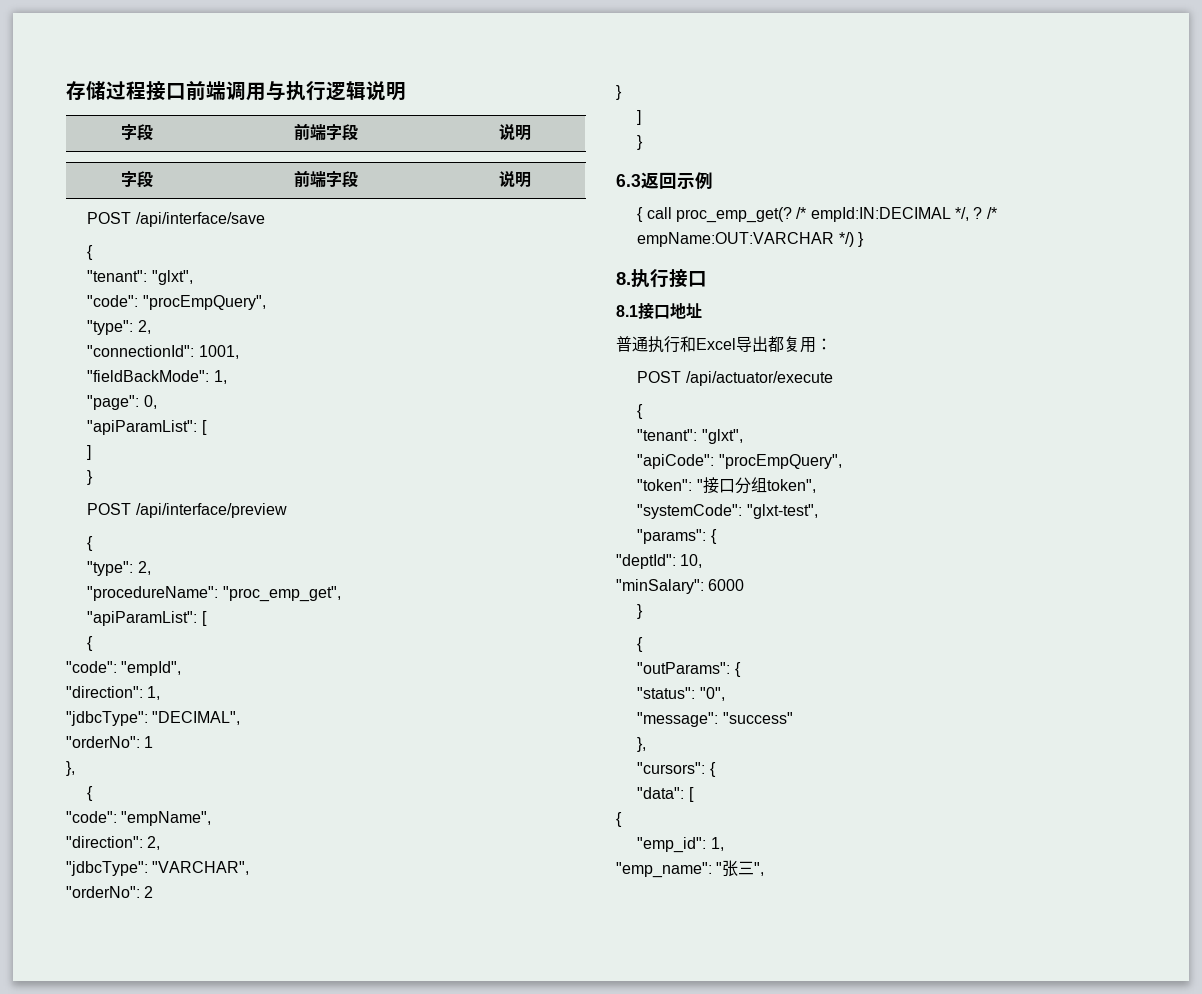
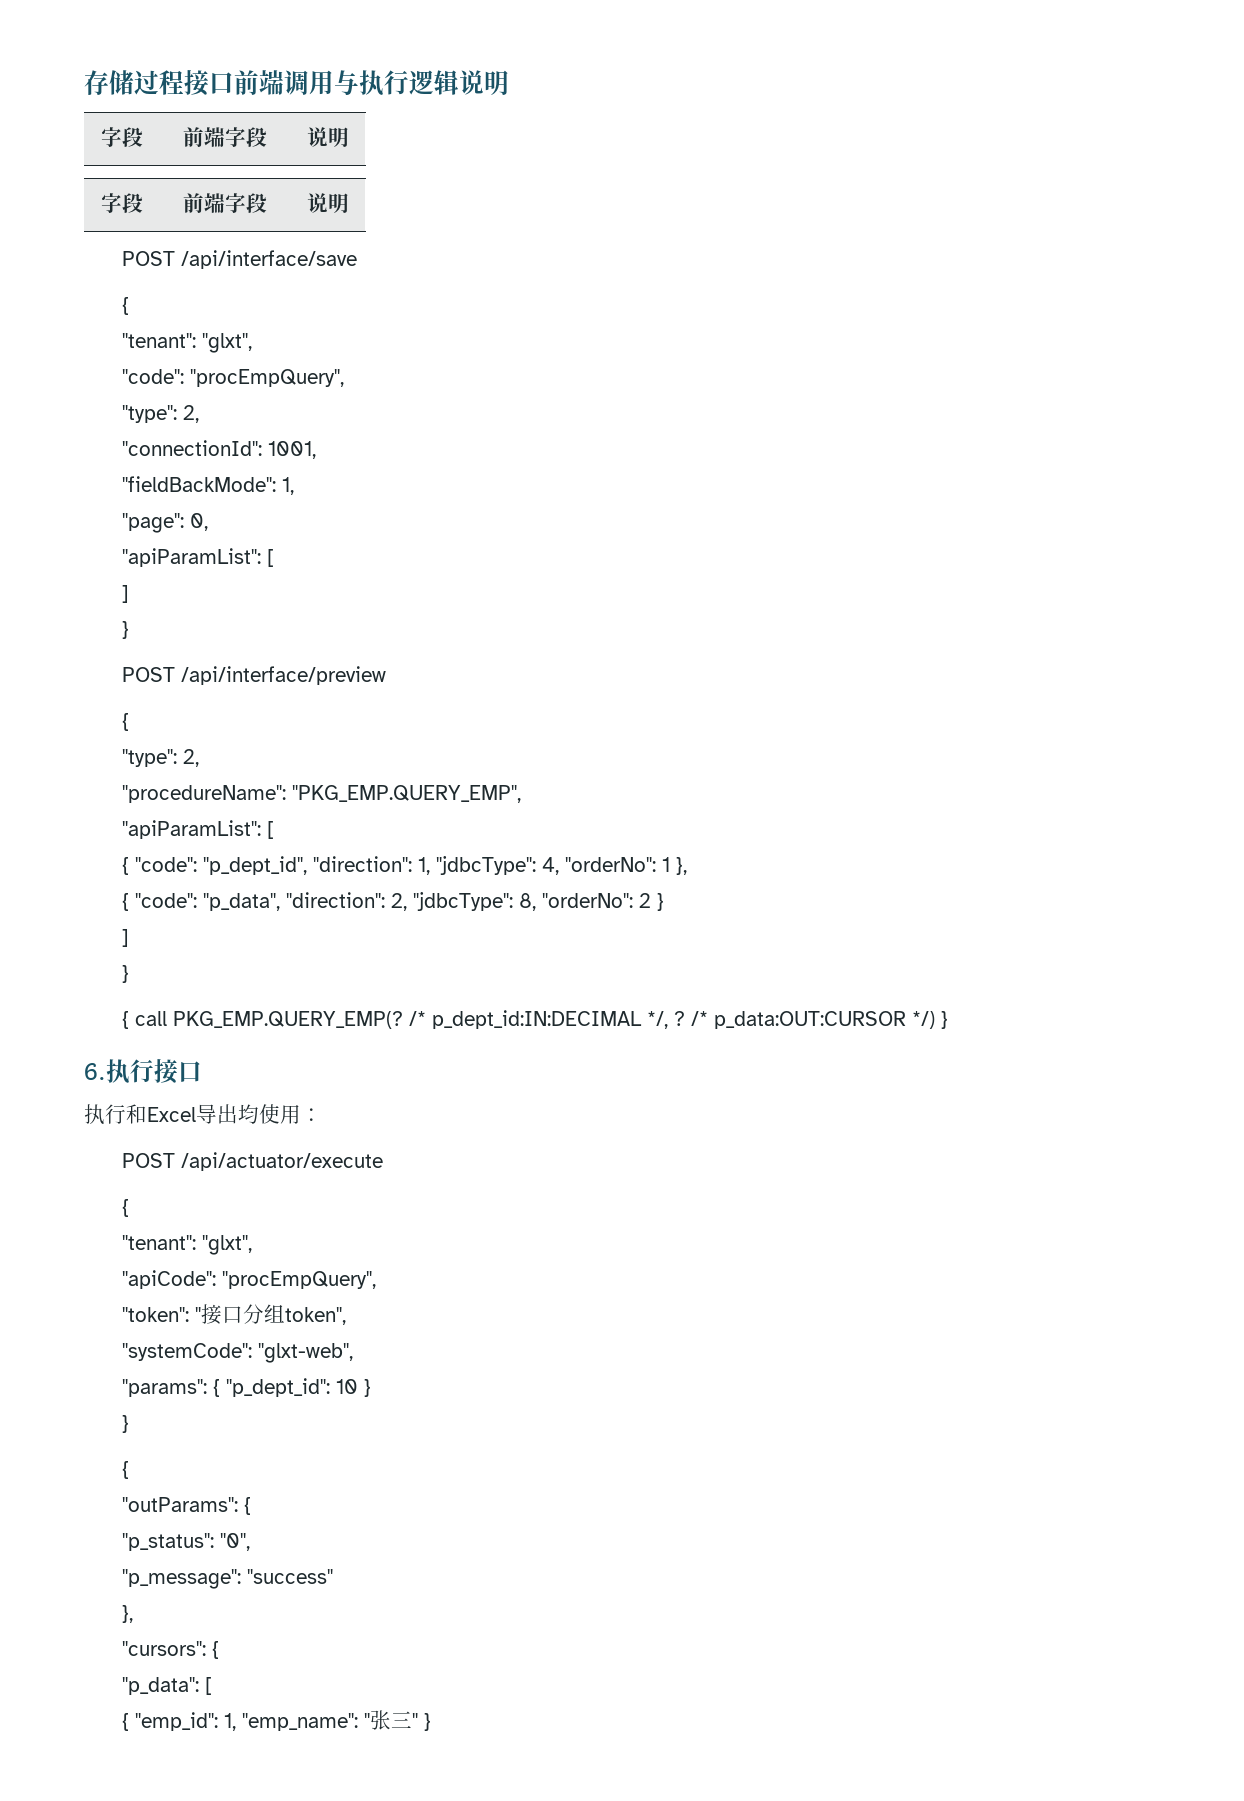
- "procedureName": "proc_emp_get",
+ "procedureName": "PKG_EMP.QUERY_EMP",
  "apiParamList": [
- {
- "code": "empId",
- "direction": 1,
- "jdbcType": "DECIMAL",
- "orderNo": 1
- },
- {
- "code": "empName",
- "direction": 2,
- "jdbcType": "VARCHAR",
- "orderNo": 2
- }
+ { "code": "p_dept_id", "direction": 1, "jdbcType": 4, "orderNo": 1 },
+ { "code": "p_data", "direction": 2, "jdbcType": 8, "orderNo": 2 }
- 6.3返回示例
- { call proc_emp_get(? /* empId:IN:DECIMAL */, ?
+ { call PKG_EMP.QUERY_EMP(? /* p_dept_id:IN:DECIMAL */, ?
- /* empName:OUT:VARCHAR */) }
+ /* p_data:OUT:CURSOR */) }
- 8.执行接口
+ 6.执行接口
- 8.1接口地址
- 普通执行和Excel导出都复用：
+ 执行和Excel导出均使用：
- "systemCode": "glxt-test",
+ "systemCode": "glxt-web",
- "params": {
- "deptId": 10,
- "minSalary": 6000
+ "params": { "p_dept_id": 10 }
- "status": "0",
+ "p_status": "0",
- "message": "success"
+ "p_message": "success"
- "data": [
- {
- "emp_id": 1,
- "emp_name": "张三",
+ "p_data": [
+ { "emp_id": 1, "emp_name": "张三" }

